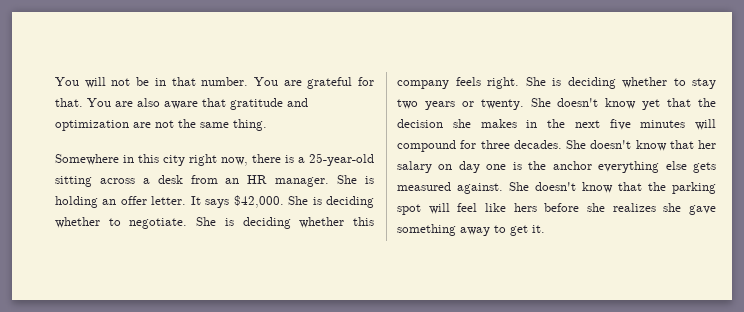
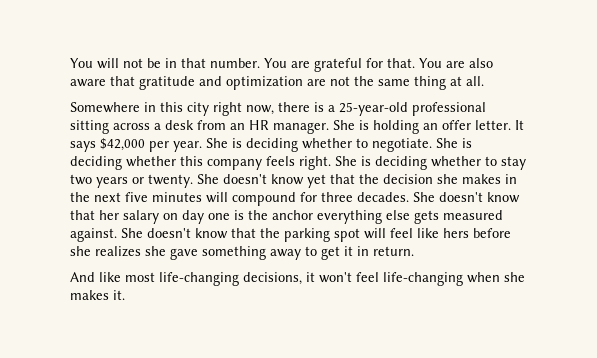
- You are also aware that gratitude and optimization are not the same thing.
+ You are also aware that gratitude and optimization are not the same thing at all.
- Somewhere in this city right now, there is a 25-year-old sitting across a desk from an HR manager.
+ Somewhere in this city right now, there is a 25-year-old professional sitting across a desk from an HR manager.
- It says $42,000.
+ It says $42,000 per year.
- She doesn't know that the parking spot will feel like hers before she realizes she gave something away to get it.
+ She doesn't know that the parking spot will feel like hers before she realizes she gave something away to get it in return.
+ And like most life-changing decisions, it won't feel life-changing when she makes it.

